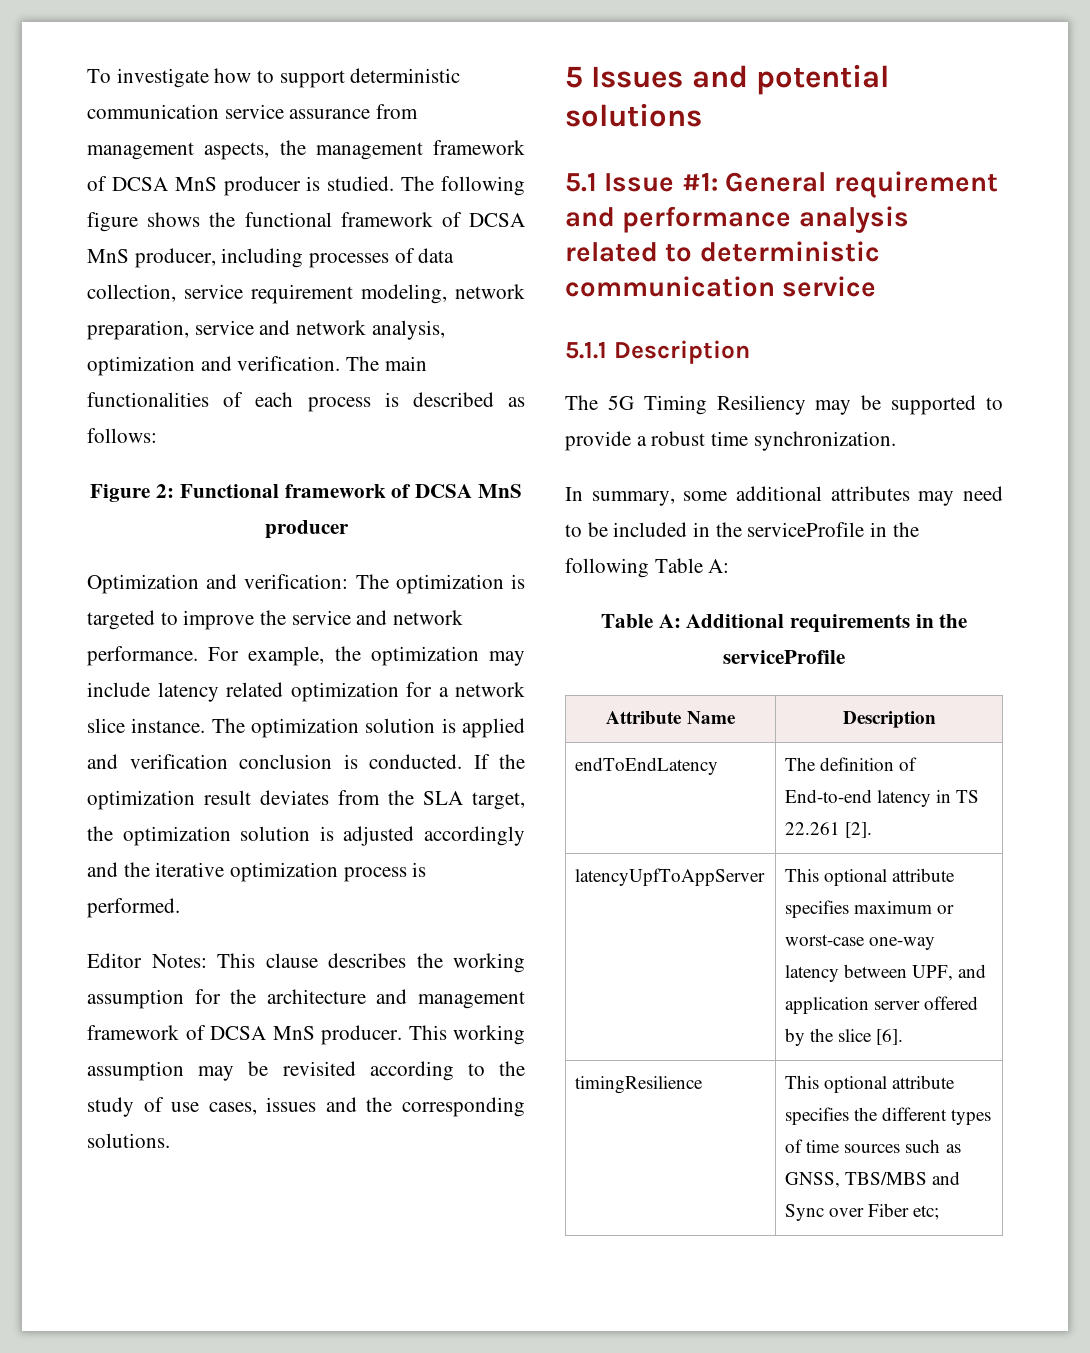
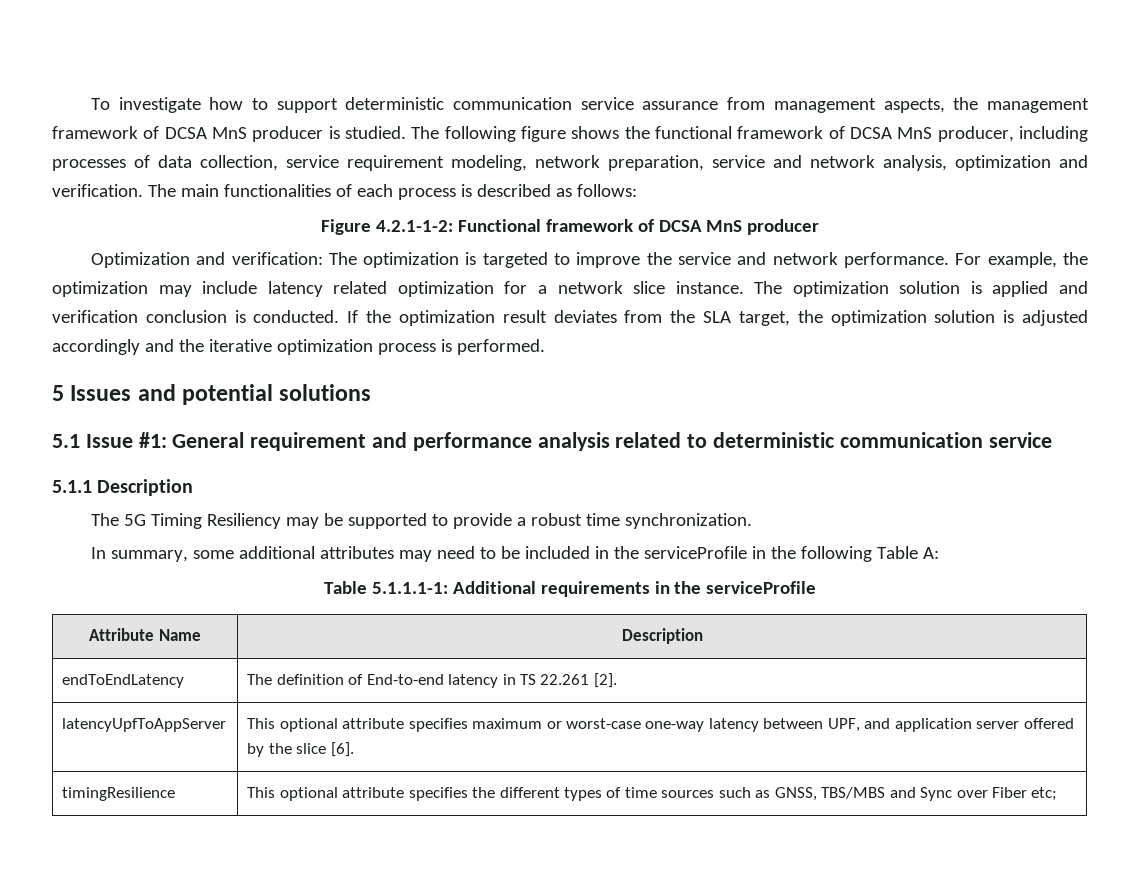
- Figure 2: Functional framework of DCSA MnS producer
+ Figure 4.2.1-1-2: Functional framework of DCSA MnS producer
- Editor Notes: This clause describes the working assumption for the architecture and management framework of DCSA MnS producer. This working assumption may be revisited according to the study of use cases, issues and the corresponding solutions.
- Table A: Additional requirements in the serviceProfile
+ Table 5.1.1.1-1: Additional requirements in the serviceProfile

